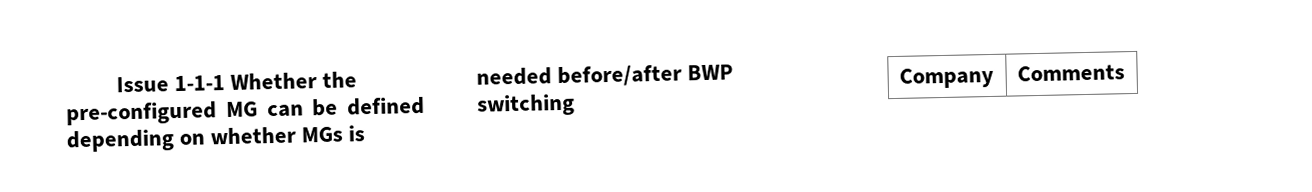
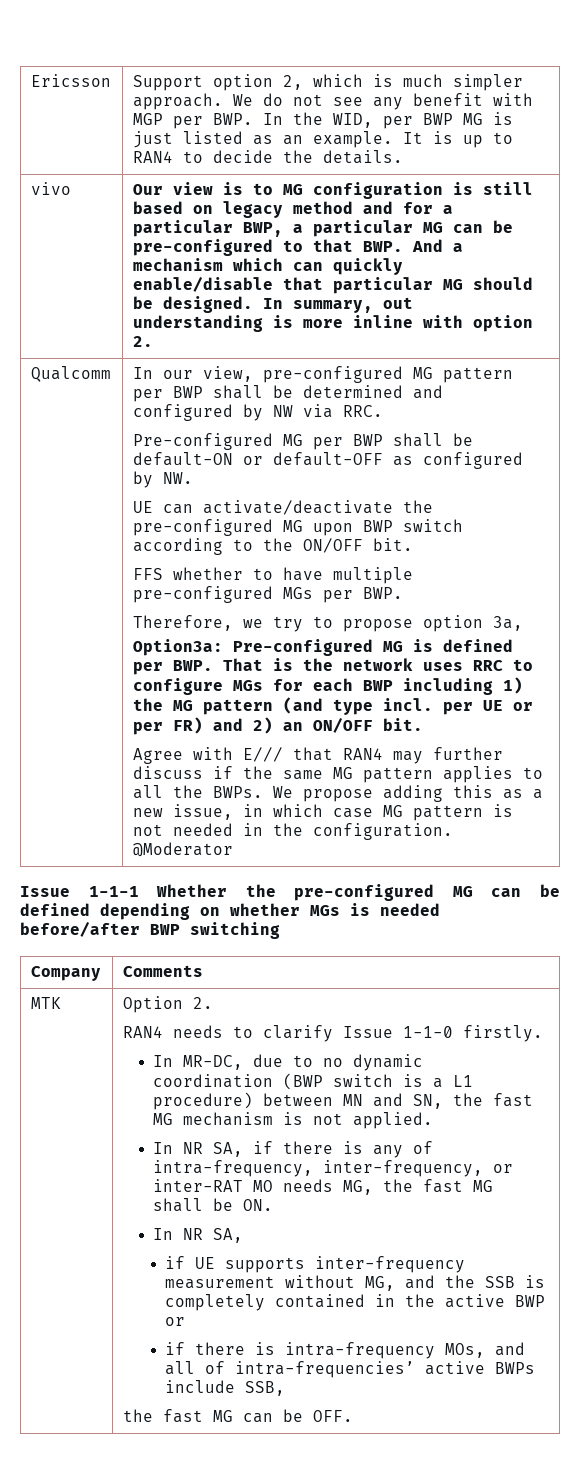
+ Ericsson | Support option 2, which is much simpler approach. We do not see any benefit with MGP per BWP. In the WID, per BWP MG is just listed as an example. It is up to RAN4 to decide the details.
+ vivo | Our view is to MG configuration is still based on legacy method and for a particular BWP, a particular MG can be pre-configured to that BWP. And a mechanism which can quickly enable/disable that particular MG should be designed. In summary, out understanding is more inline with option 2.
+ Qualcomm | In our view, pre-configured MG pattern per BWP shall be determined and configured by NW via RRC.
+ Pre-configured MG per BWP shall be default-ON or default-OFF as configured by NW.
+ UE can activate/deactivate the pre-configured MG upon BWP switch according to the ON/OFF bit.
+ FFS whether to have multiple pre-configured MGs per BWP.
+ Therefore, we try to propose option 3a,
+ Option3a: Pre-configured MG is defined per BWP. That is the network uses RRC to configure MGs for each BWP including 1) the MG pattern (and type incl. per UE or per FR) and 2) an ON/OFF bit.
+ Agree with E/// that RAN4 may further discuss if the same MG pattern applies to all the BWPs. We propose adding this as a new issue, in which case MG pattern is not needed in the configuration. @Moderator
+ MTK | Option 2.
+ RAN4 needs to clarify Issue 1-1-0 firstly.
+ In MR-DC, due to no dynamic coordination (BWP switch is a L1 procedure) between MN and SN, the fast MG mechanism is not applied.
+ In NR SA, if there is any of intra-frequency, inter-frequency, or inter-RAT MO needs MG, the fast MG shall be ON.
+ In NR SA,
+ if UE supports inter-frequency measurement without MG, and the SSB is completely contained in the active BWP or
+ if there is intra-frequency MOs, and all of intra-frequencies’ active BWPs include SSB,
+ the fast MG can be OFF.

